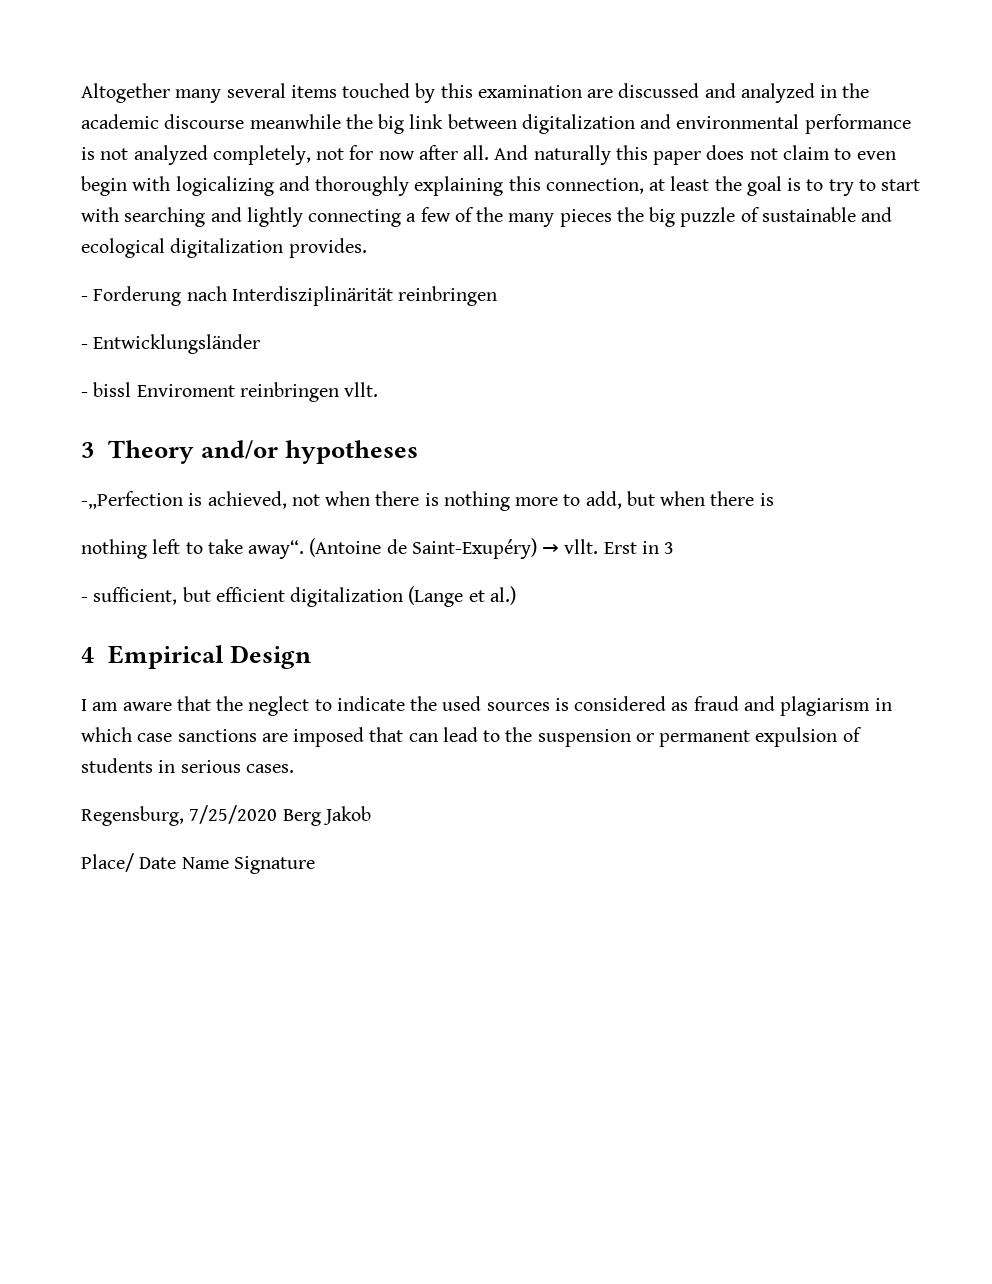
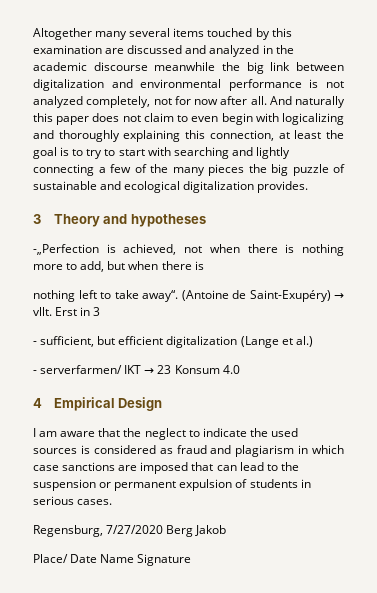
- - Forderung nach Interdisziplinärität reinbringen
- - Entwicklungsländer
- - bissl Enviroment reinbringen vllt.
- 3 Theory and/or hypotheses
+ 3 Theory and hypotheses
+ - serverfarmen/ IKT → 23 Konsum 4.0
- Regensburg, 7/25/2020 Berg Jakob
+ Regensburg, 7/27/2020 Berg Jakob

